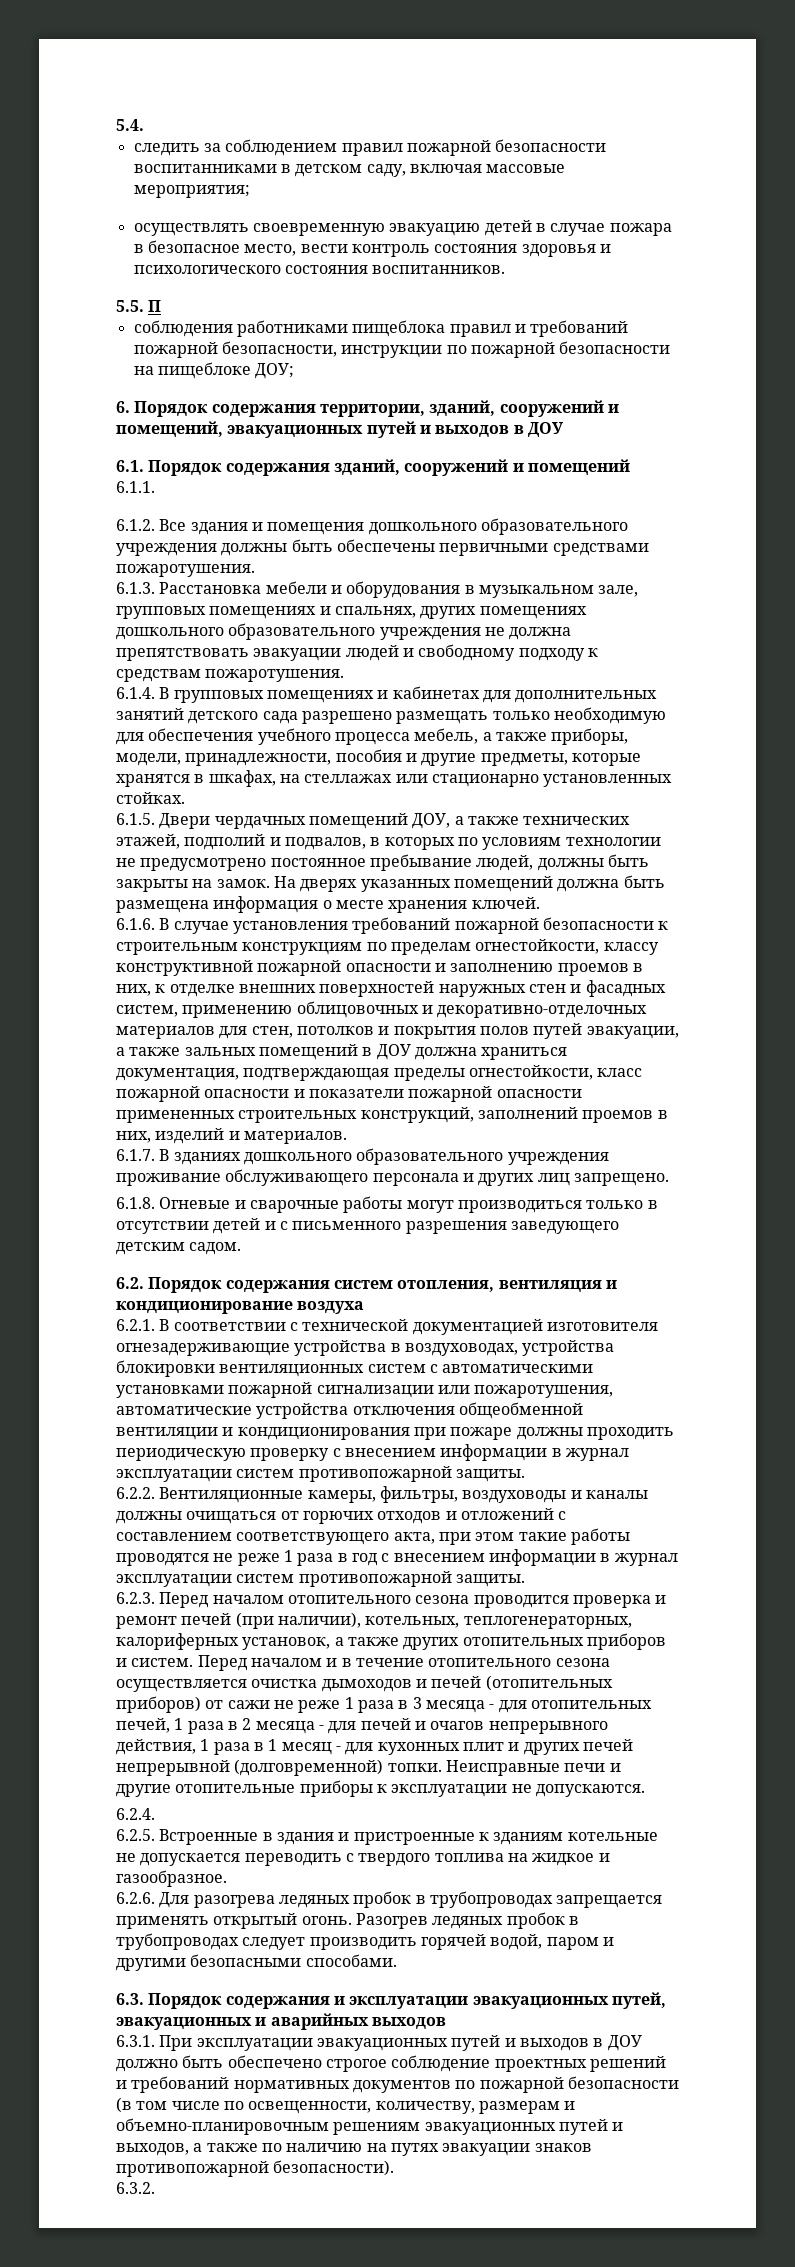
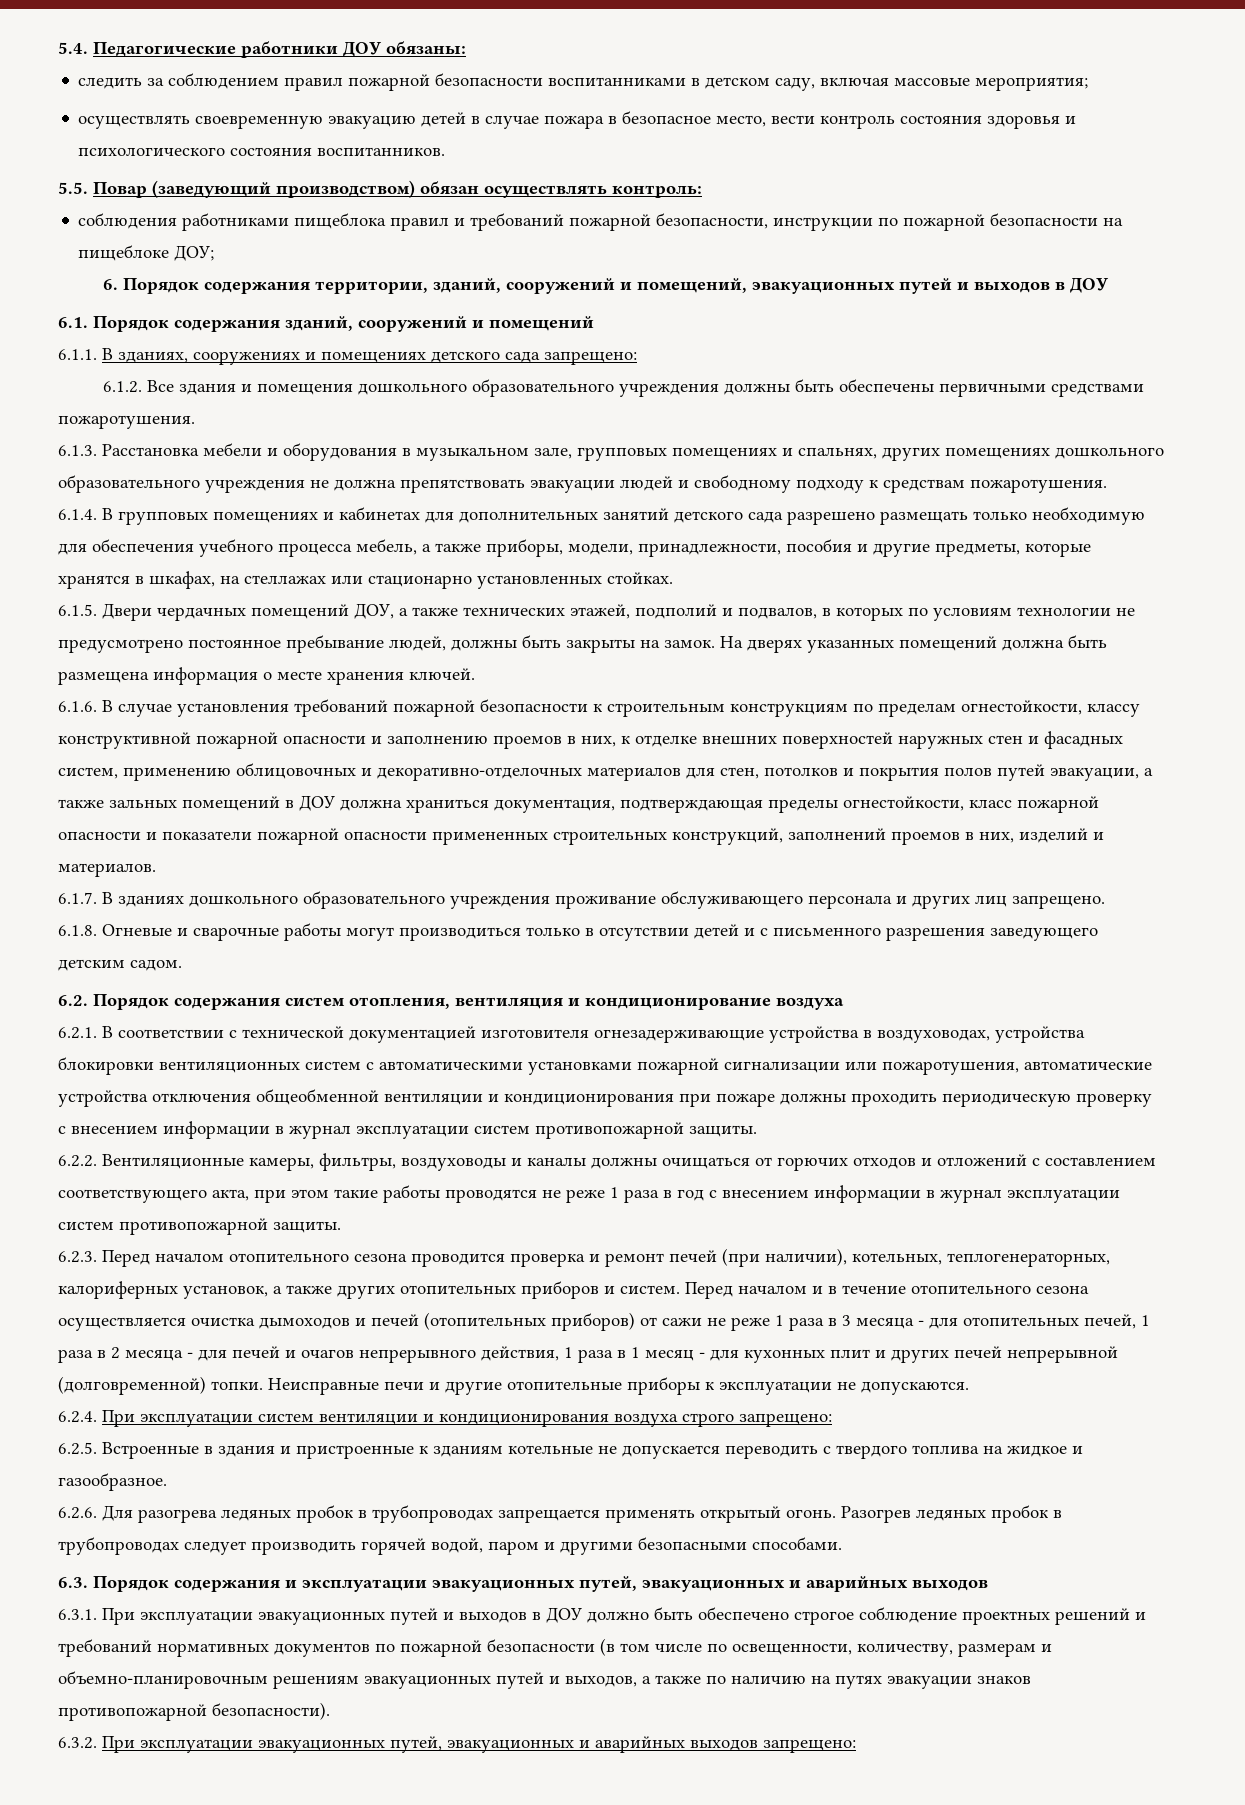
- 5.4.
+ 5.4. Педагогические работники ДОУ обязаны:
- 5.5. П
+ 5.5. Повар (заведующий производством) обязан осуществлять контроль:
- 6.1.1.
+ 6.1.1. В зданиях, сооружениях и помещениях детского сада запрещено:
- 6.2.4.
+ 6.2.4. При эксплуатации систем вентиляции и кондиционирования воздуха строго запрещено:
- 6.3.2.
+ 6.3.2. При эксплуатации эвакуационных путей, эвакуационных и аварийных выходов запрещено:

